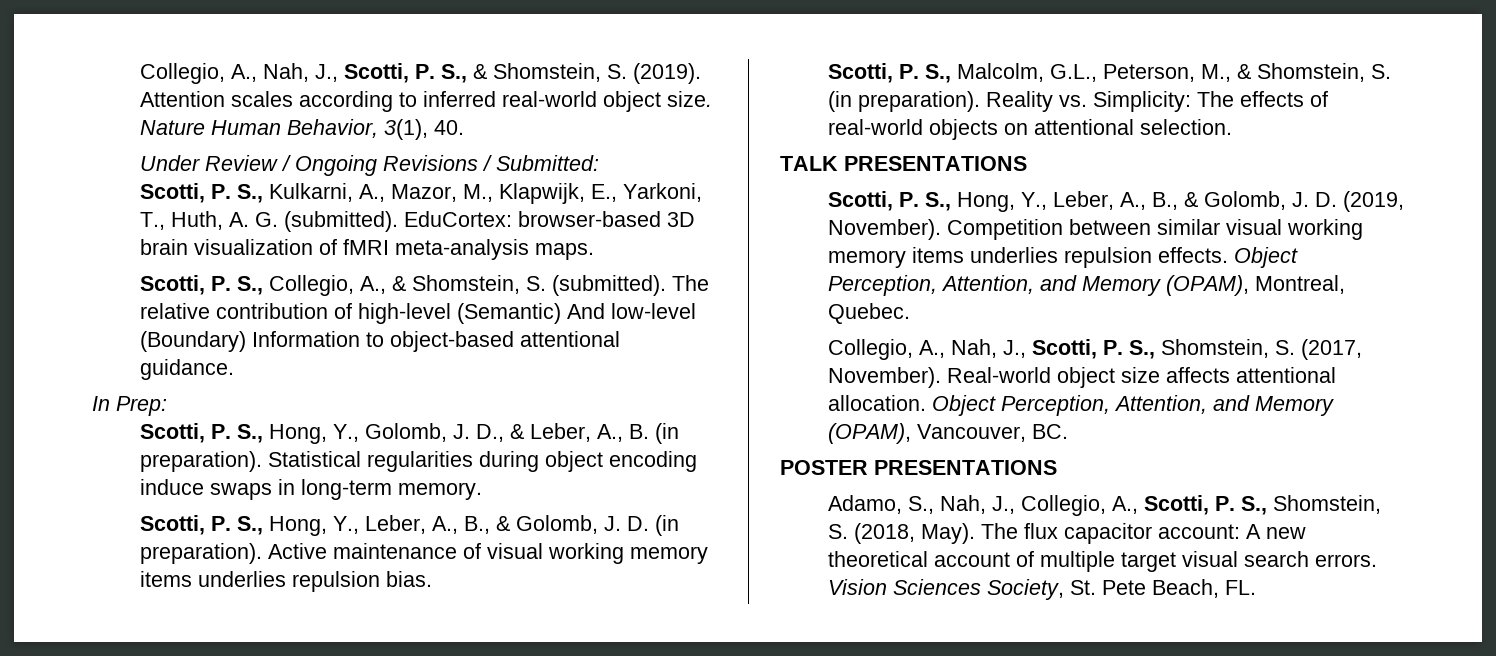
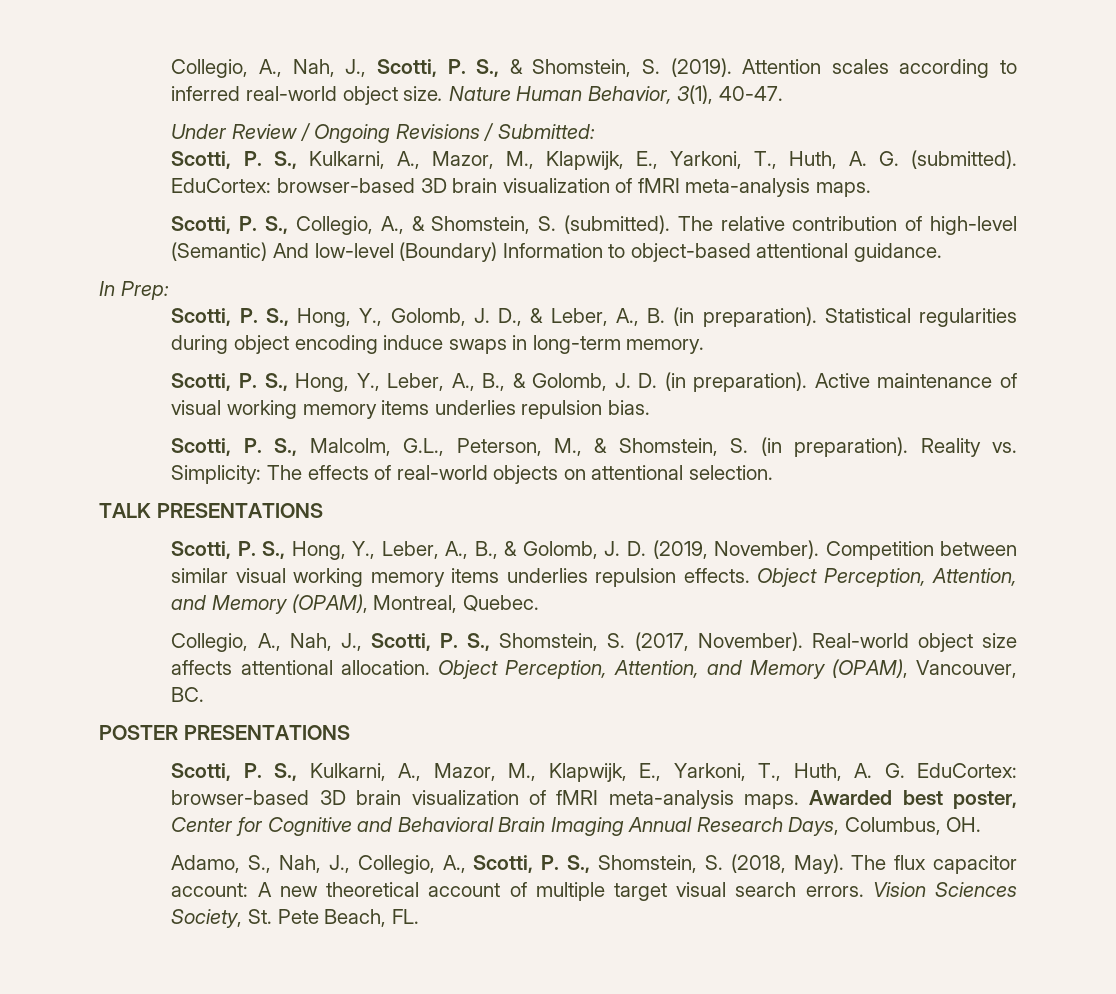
- Nature Human Behavior, 3(1), 40.
+ Nature Human Behavior, 3(1), 40-47.
+ Scotti, P. S., Kulkarni, A., Mazor, M., Klapwijk, E., Yarkoni, T., Huth, A. G. EduCortex: browser-based 3D brain visualization of fMRI meta-analysis maps. Awarded best poster, Center for Cognitive and Behavioral Brain Imaging Annual Research Days, Columbus, OH.

